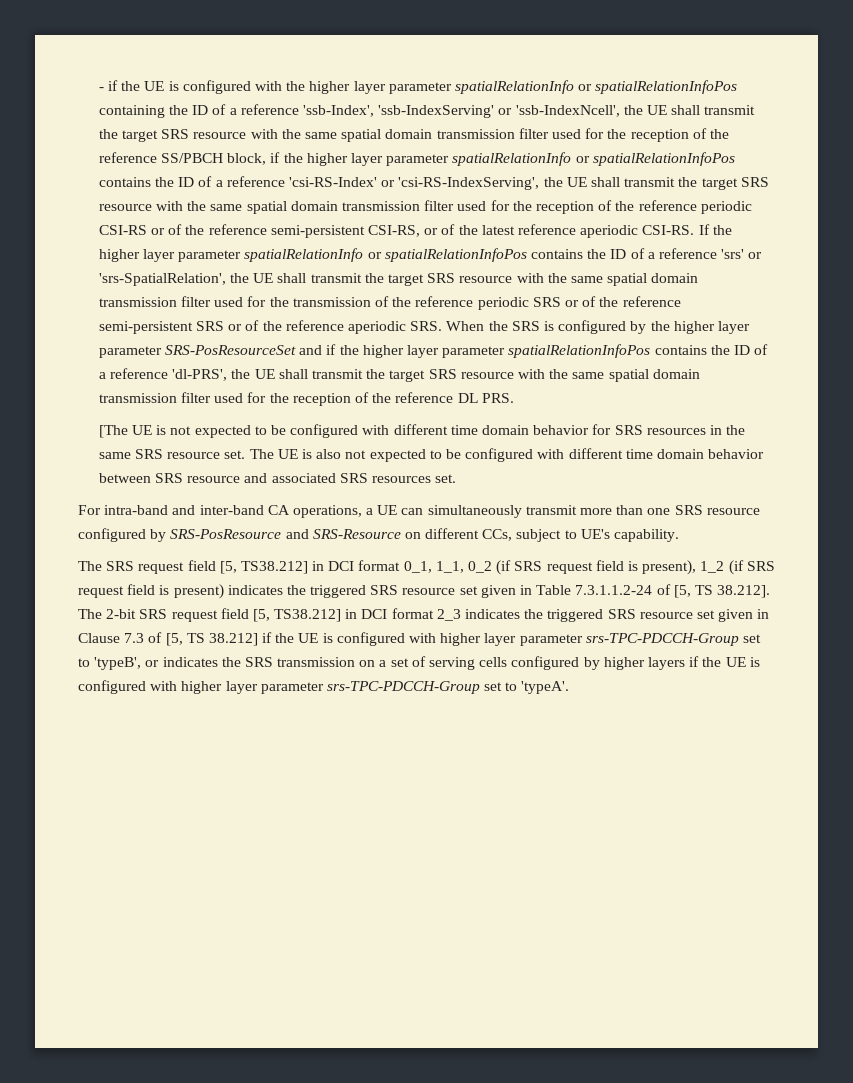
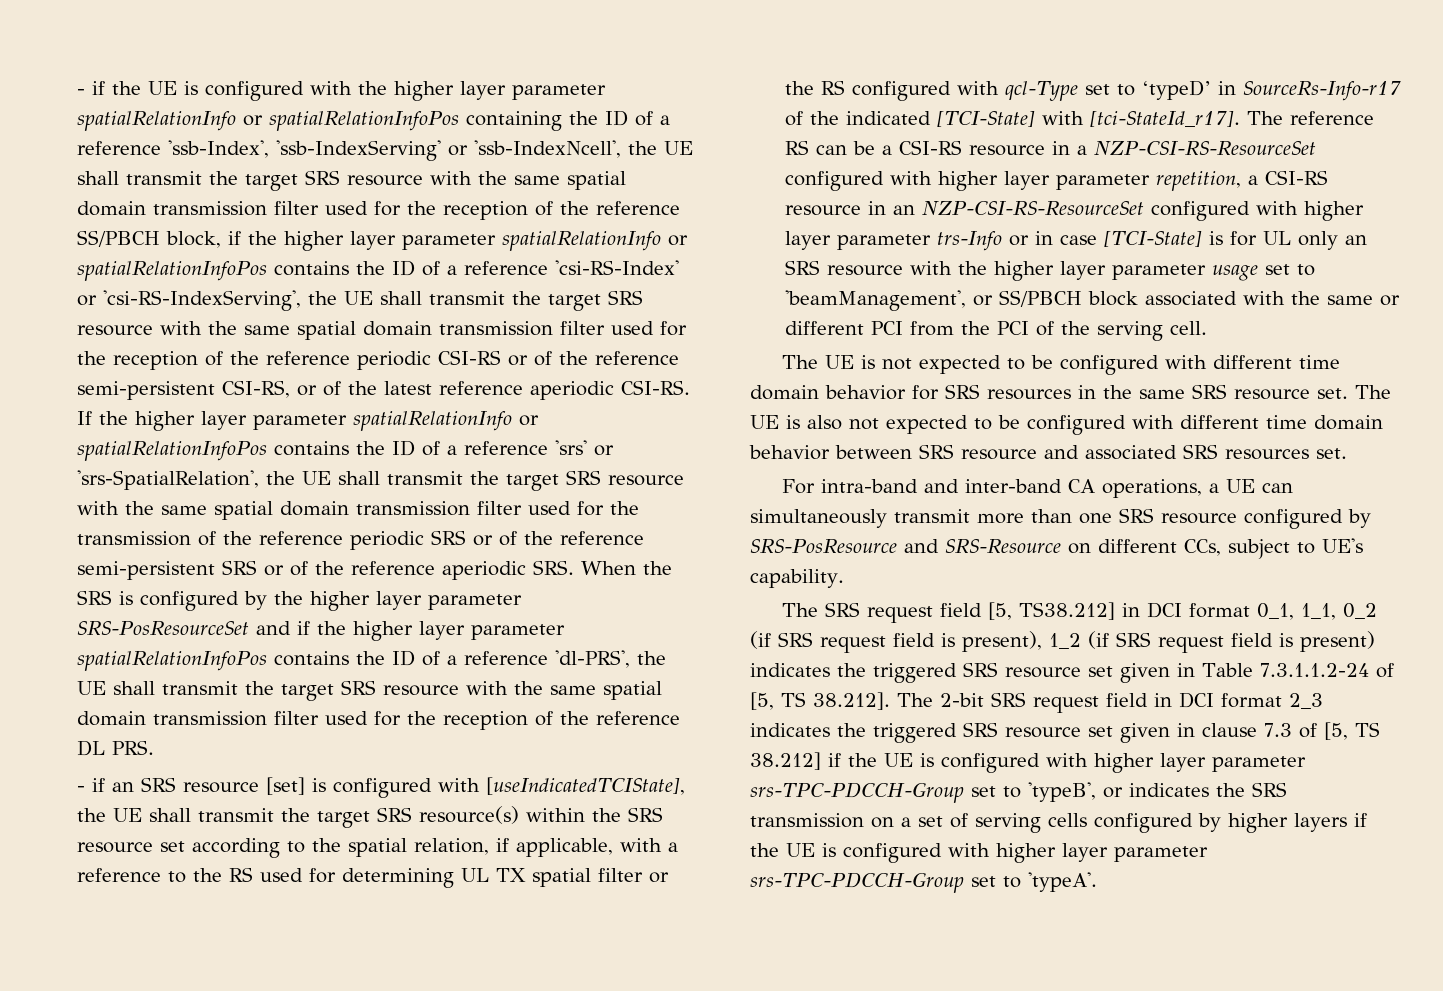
- [The UE is not expected to be configured with different time domain behavior for SRS resources in the same SRS resource set.
+ - if an SRS resource [set] is configured with [useIndicatedTCIState], the UE shall transmit the target SRS resource(s) within the SRS resource set according to the spatial relation, if applicable, with a reference to the RS used for determining UL TX spatial filter or the RS configured with qcl-Type set to ‘typeD’ in SourceRs-Info-r17 of the indicated [TCI-State] with [tci-StateId_r17]. The reference RS can be a CSI-RS resource in a NZP-CSI-RS-ResourceSet configured with higher layer parameter repetition, a CSI-RS resource in an NZP-CSI-RS-ResourceSet configured with higher layer parameter trs-Info or in case [TCI-State] is for UL only an SRS resource with the higher layer parameter usage set to 'beamManagement', or SS/PBCH block associated with the same or different PCI from the PCI of the serving cell.
+ The UE is not expected to be configured with different time domain behavior for SRS resources in the same SRS resource set.
- The SRS request field [5, TS38.212] in DCI format 0_1, 1_1, 0_2 (if SRS request field is present), 1_2 (if SRS request field is present) indicates the triggered SRS resource set given in Table 7.3.1.1.2-24 of [5, TS 38.212]. The 2-bit SRS request field [5, TS38.212] in DCI format 2_3 indicates the triggered SRS resource set given in Clause 7.3 of [5, TS 38.212] if the UE is configured with higher layer parameter srs-TPC-PDCCH-Group set to 'typeB', or indicates the SRS transmission on a set of serving cells configured by higher layers if the UE is configured with higher layer parameter srs-TPC-PDCCH-Group set to 'typeA'.
+ The SRS request field [5, TS38.212] in DCI format 0_1, 1_1, 0_2 (if SRS request field is present), 1_2 (if SRS request field is present) indicates the triggered SRS resource set given in Table 7.3.1.1.2-24 of [5, TS 38.212]. The 2-bit SRS request field in DCI format 2_3 indicates the triggered SRS resource set given in clause 7.3 of [5, TS 38.212] if the UE is configured with higher layer parameter srs-TPC-PDCCH-Group set to 'typeB', or indicates the SRS transmission on a set of serving cells configured by higher layers if the UE is configured with higher layer parameter srs-TPC-PDCCH-Group set to 'typeA'.

